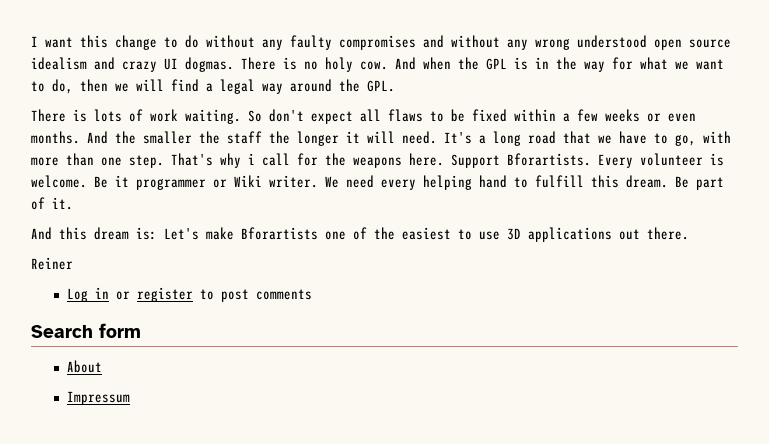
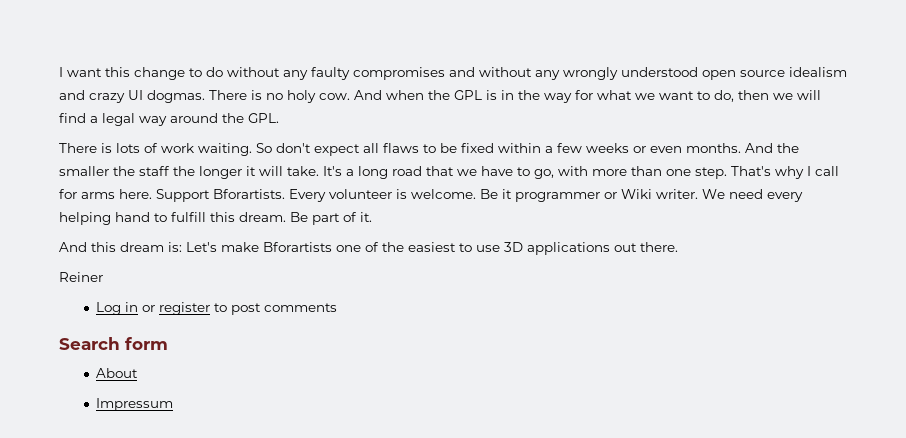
- I want this change to do without any faulty compromises and without any wrong understood open source idealism and crazy UI dogmas.
+ I want this change to do without any faulty compromises and without any wrongly understood open source idealism and crazy UI dogmas.
- And the smaller the staff the longer it will need.
+ And the smaller the staff the longer it will take.
- That's why i call for the weapons here.
+ That's why I call for arms here.

